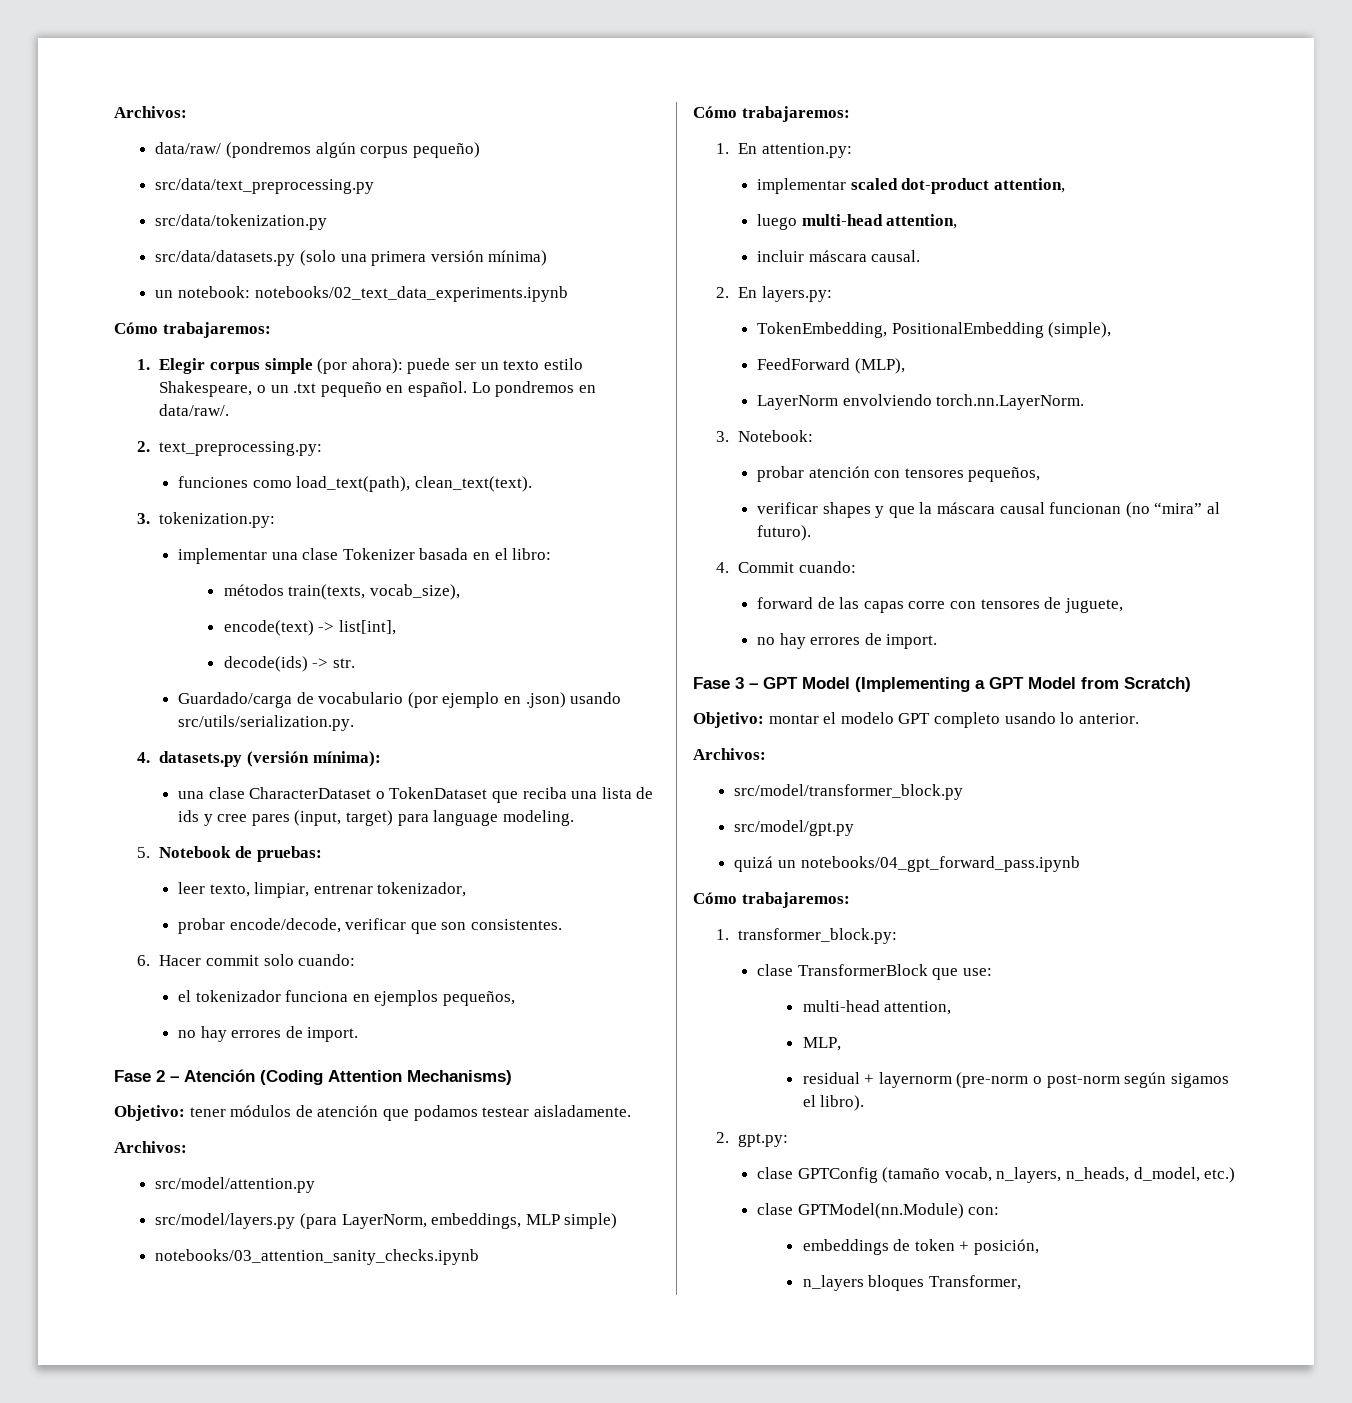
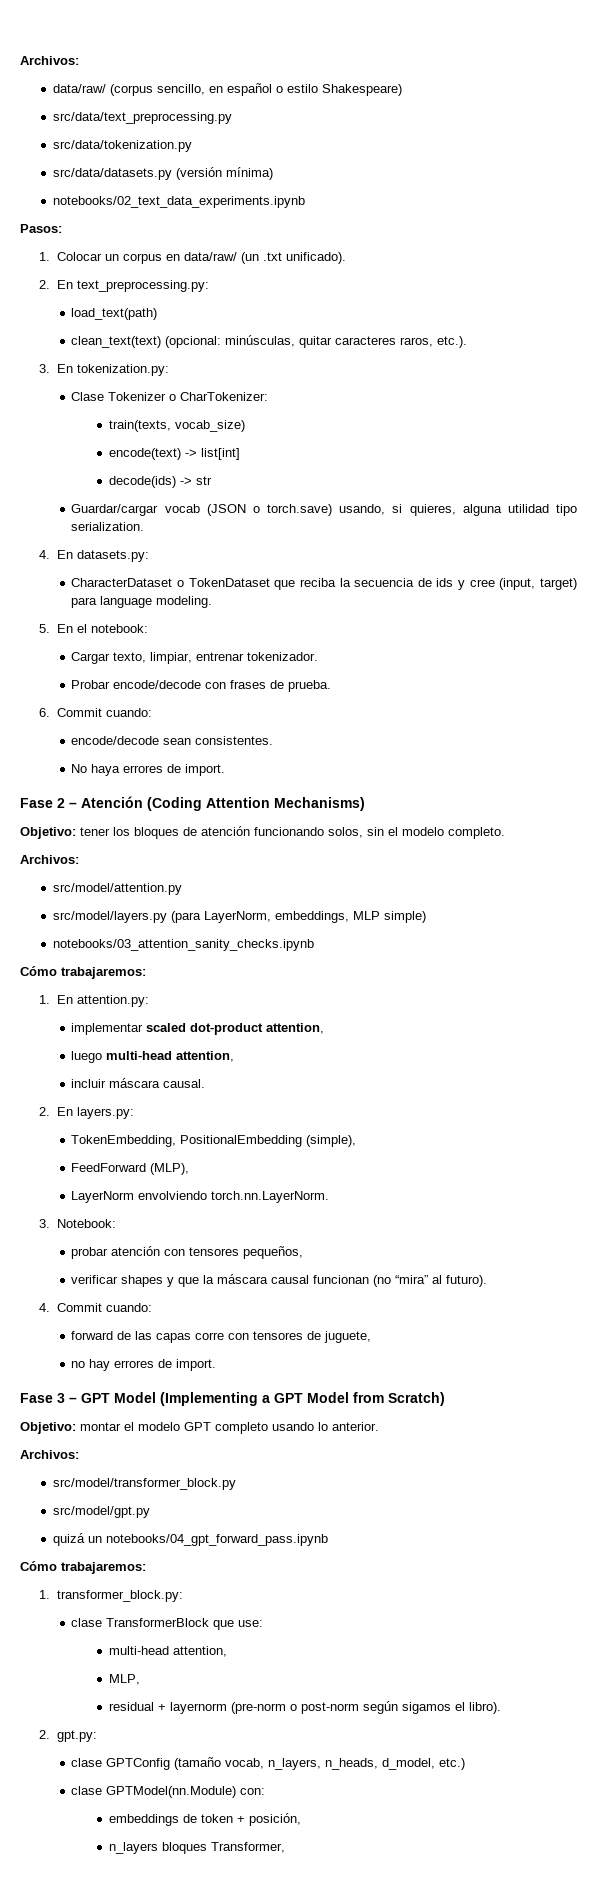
- data/raw/ (pondremos algún corpus pequeño)
+ data/raw/ (corpus sencillo, en español o estilo Shakespeare)
- src/data/datasets.py (solo una primera versión mínima)
+ src/data/datasets.py (versión mínima)
- un notebook: notebooks/02_text_data_experiments.ipynb
- Cómo trabajaremos:
- 1. Elegir corpus simple (por ahora): puede ser un texto estilo Shakespeare, o un .txt pequeño en español. Lo pondremos en data/raw/.
- 2. text_preprocessing.py:
+ notebooks/02_text_data_experiments.ipynb
+ Pasos:
+ 1. Colocar un corpus en data/raw/ (un .txt unificado).
+ 2. En text_preprocessing.py:
- funciones como load_text(path), clean_text(text).
- 3. tokenization.py:
+ load_text(path)
+ clean_text(text) (opcional: minúsculas, quitar caracteres raros, etc.).
+ 3. En tokenization.py:
- implementar una clase Tokenizer basada en el libro:
- métodos train(texts, vocab_size),
+ Clase Tokenizer o CharTokenizer:
+ train(texts, vocab_size)
- encode(text) -> list[int],
+ encode(text) -> list[int]
- decode(ids) -> str.
- Guardado/carga de vocabulario (por ejemplo en .json) usando src/utils/serialization.py.
- 4. datasets.py (versión mínima):
- una clase CharacterDataset o TokenDataset que reciba una lista de ids y cree pares (input, target) para language modeling.
+ decode(ids) -> str
+ Guardar/cargar vocab (JSON o torch.save) usando, si quieres, alguna utilidad tipo serialization.
+ 4. En datasets.py:
+ CharacterDataset o TokenDataset que reciba la secuencia de ids y cree (input, target) para language modeling.
- 5. Notebook de pruebas:
- leer texto, limpiar, entrenar tokenizador,
- probar encode/decode, verificar que son consistentes.
- 6. Hacer commit solo cuando:
- el tokenizador funciona en ejemplos pequeños,
- no hay errores de import.
+ 5. En el notebook:
+ Cargar texto, limpiar, entrenar tokenizador.
+ Probar encode/decode con frases de prueba.
+ 6. Commit cuando:
+ encode/decode sean consistentes.
+ No haya errores de import.
- Objetivo: tener módulos de atención que podamos testear aisladamente.
+ Objetivo: tener los bloques de atención funcionando solos, sin el modelo completo.

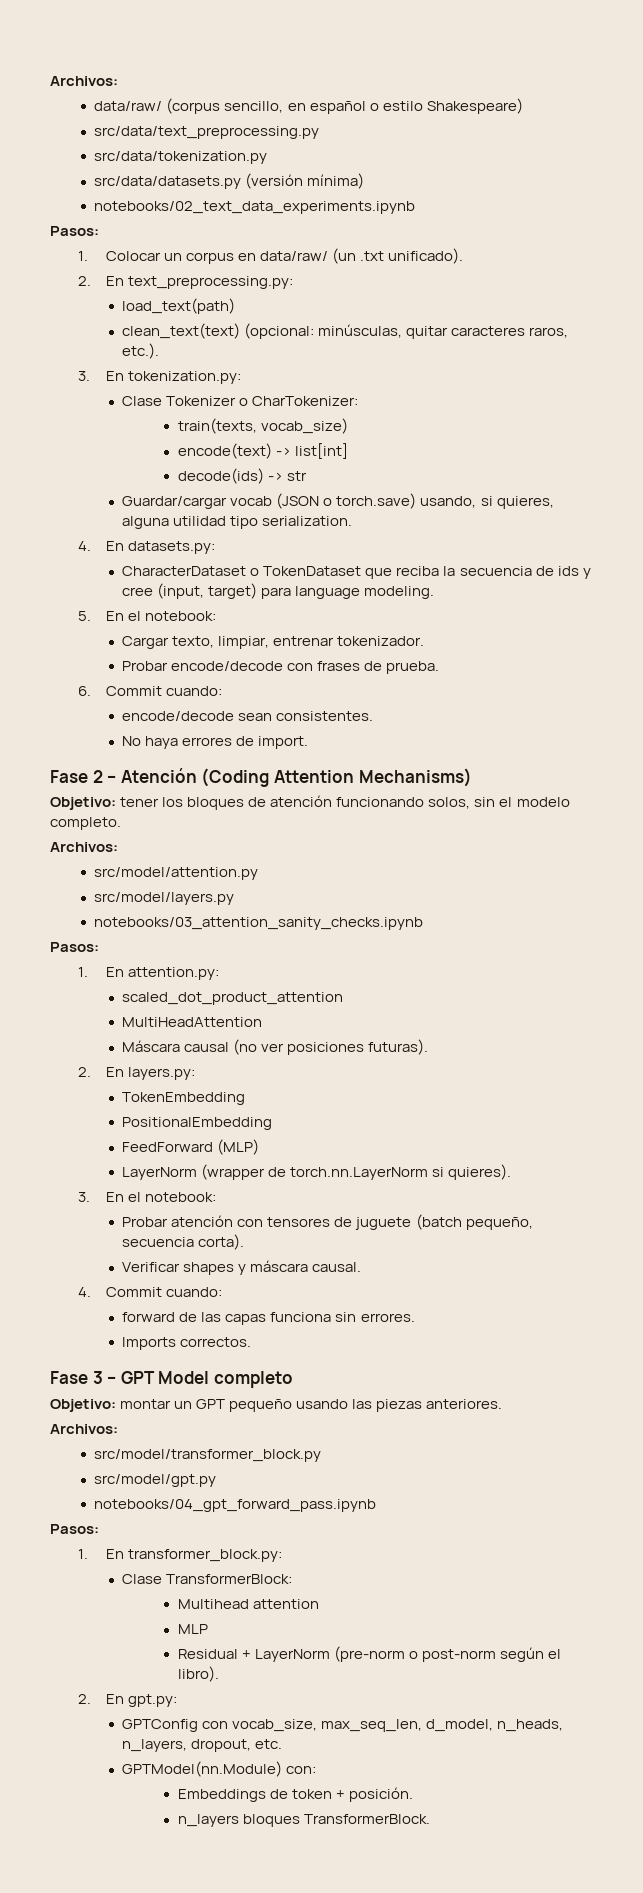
- src/model/layers.py (para LayerNorm, embeddings, MLP simple)
+ src/model/layers.py
  notebooks/03_attention_sanity_checks.ipynb
- Cómo trabajaremos:
+ Pasos:
- implementar scaled dot-product attention,
- luego multi-head attention,
- incluir máscara causal.
+ scaled_dot_product_attention
+ MultiHeadAttention
+ Máscara causal (no ver posiciones futuras).
- TokenEmbedding, PositionalEmbedding (simple),
+ TokenEmbedding
+ PositionalEmbedding
- FeedForward (MLP),
- LayerNorm envolviendo torch.nn.LayerNorm.
- 3. Notebook:
- probar atención con tensores pequeños,
- verificar shapes y que la máscara causal funcionan (no “mira” al futuro).
+ FeedForward (MLP)
+ LayerNorm (wrapper de torch.nn.LayerNorm si quieres).
+ 3. En el notebook:
+ Probar atención con tensores de juguete (batch pequeño, secuencia corta).
+ Verificar shapes y máscara causal.
- forward de las capas corre con tensores de juguete,
- no hay errores de import.
+ forward de las capas funciona sin errores.
+ Imports correctos.
- Fase 3 – GPT Model (Implementing a GPT Model from Scratch)
- Objetivo: montar el modelo GPT completo usando lo anterior.
+ Fase 3 – GPT Model completo
+ Objetivo: montar un GPT pequeño usando las piezas anteriores.
- quizá un notebooks/04_gpt_forward_pass.ipynb
- Cómo trabajaremos:
- 1. transformer_block.py:
+ notebooks/04_gpt_forward_pass.ipynb
+ Pasos:
+ 1. En transformer_block.py:
- clase TransformerBlock que use:
- multi-head attention,
- MLP,
- residual + layernorm (pre-norm o post-norm según sigamos el libro).
+ Clase TransformerBlock:
+ Multihead attention
+ MLP
+ Residual + LayerNorm (pre-norm o post-norm según el libro).
- 2. gpt.py:
+ 2. En gpt.py:
- clase GPTConfig (tamaño vocab, n_layers, n_heads, d_model, etc.)
- clase GPTModel(nn.Module) con:
+ GPTConfig con vocab_size, max_seq_len, d_model, n_heads, n_layers, dropout, etc.
+ GPTModel(nn.Module) con:
- embeddings de token + posición,
+ Embeddings de token + posición.
- n_layers bloques Transformer,
+ n_layers bloques TransformerBlock.

